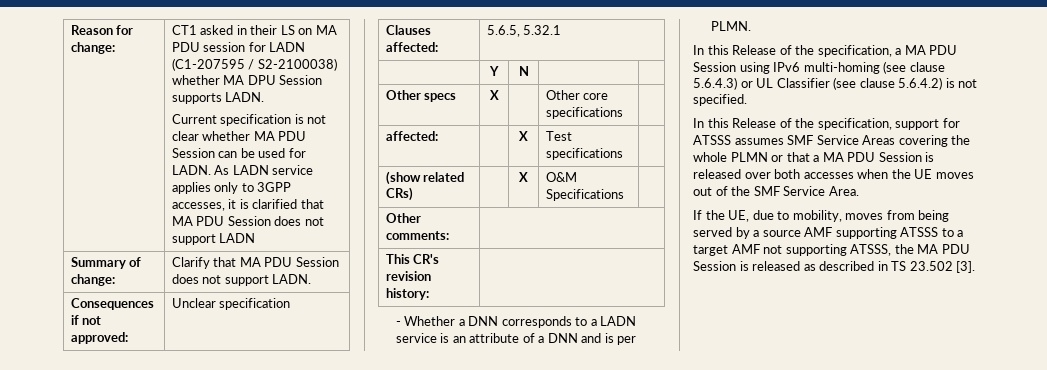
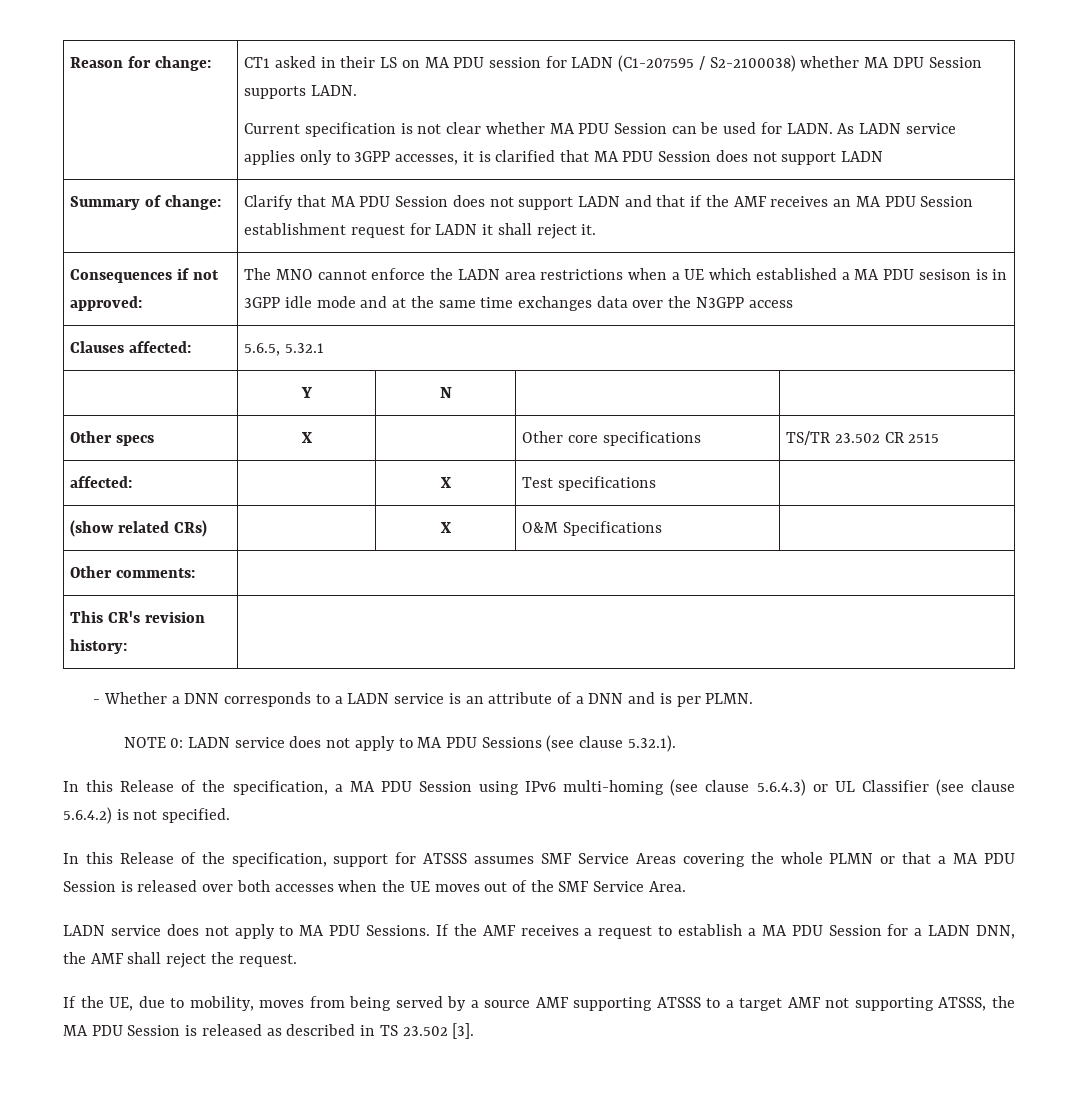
- Summary of change: | Clarify that MA PDU Session does not support LADN.
- Consequences if not approved: | Unclear specification
+ Summary of change: | Clarify that MA PDU Session does not support LADN and that if the AMF receives an MA PDU Session establishment request for LADN it shall reject it.
+ Consequences if not approved: | The MNO cannot enforce the LADN area restrictions when a UE which established a MA PDU sesison is in 3GPP idle mode and at the same time exchanges data over the N3GPP access
- Other specs | X | | Other core specifications |
+ Other specs | X | | Other core specifications | TS/TR 23.502 CR 2515
+ NOTE 0: LADN service does not apply to MA PDU Sessions (see clause 5.32.1).
+ LADN service does not apply to MA PDU Sessions. If the AMF receives a request to establish a MA PDU Session for a LADN DNN, the AMF shall reject the request.

